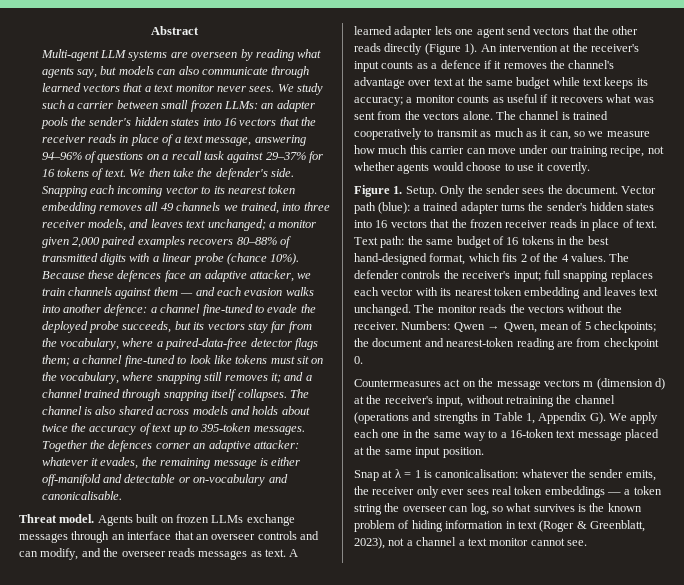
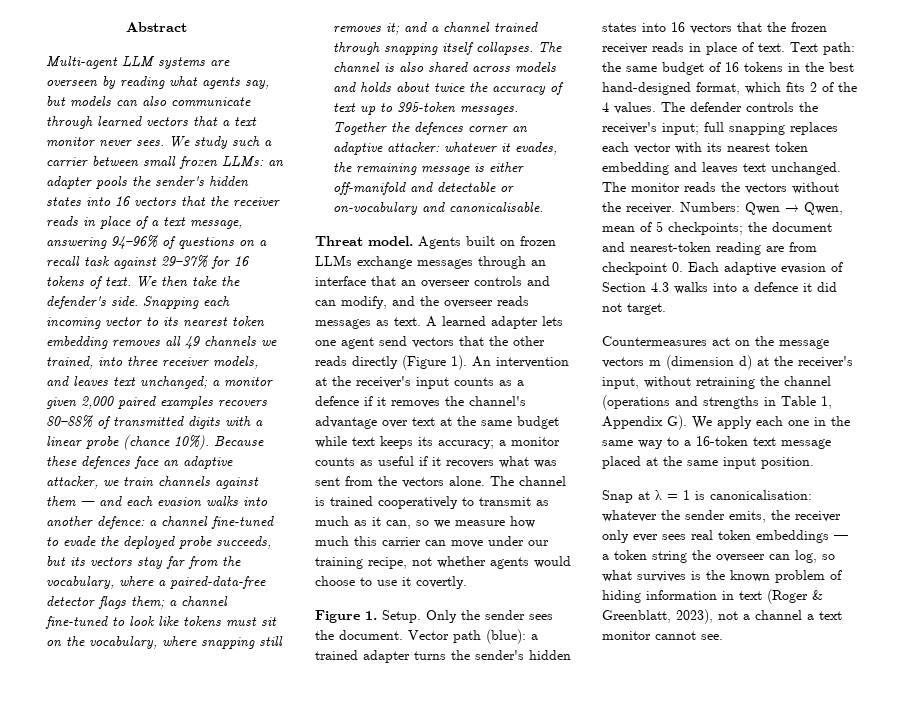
- Numbers: Qwen → Qwen, mean of 5 checkpoints; the document and nearest-token reading are from checkpoint 0.
+ Numbers: Qwen → Qwen, mean of 5 checkpoints; the document and nearest-token reading are from checkpoint 0. Each adaptive evasion of Section 4.3 walks into a defence it did not target.

